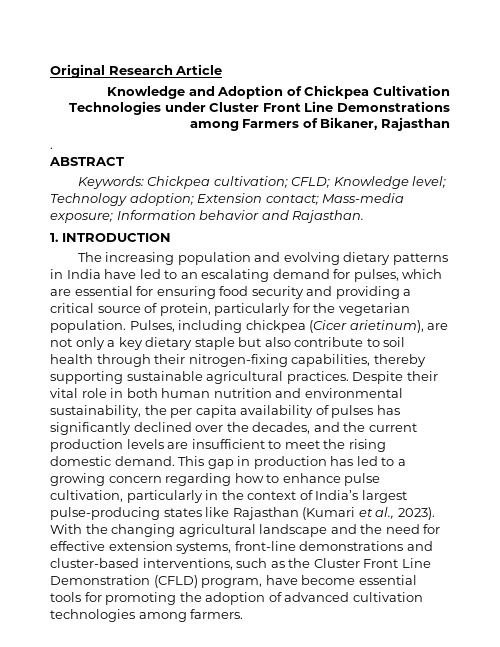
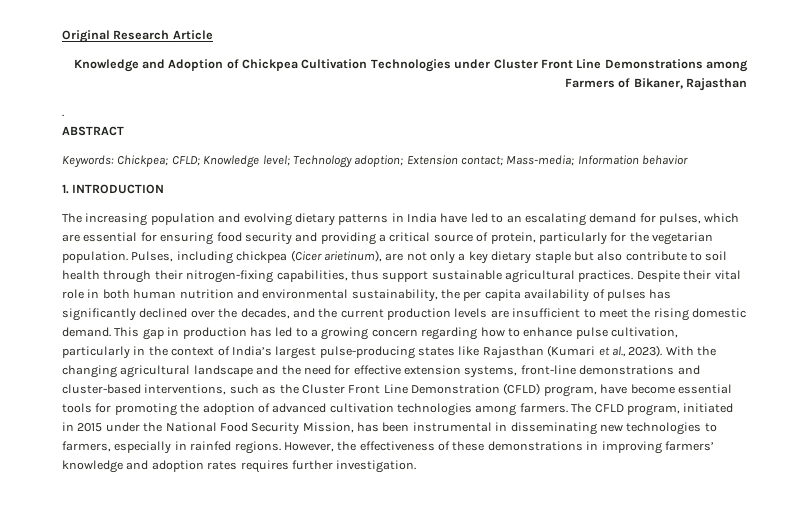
- Keywords: Chickpea cultivation; CFLD; Knowledge level; Technology adoption; Extension contact; Mass-media exposure; Information behavior and Rajasthan.
+ Keywords: Chickpea; CFLD; Knowledge level; Technology adoption; Extension contact; Mass-media; Information behavior
- Pulses, including chickpea (Cicer arietinum), are not only a key dietary staple but also contribute to soil health through their nitrogen-fixing capabilities, thereby supporting sustainable agricultural practices.
+ Pulses, including chickpea (Cicer arietinum), are not only a key dietary staple but also contribute to soil health through their nitrogen-fixing capabilities, thus support sustainable agricultural practices.
+ The CFLD program, initiated in 2015 under the National Food Security Mission, has been instrumental in disseminating new technologies to farmers, especially in rainfed regions. However, the effectiveness of these demonstrations in improving farmers’ knowledge and adoption rates requires further investigation.

